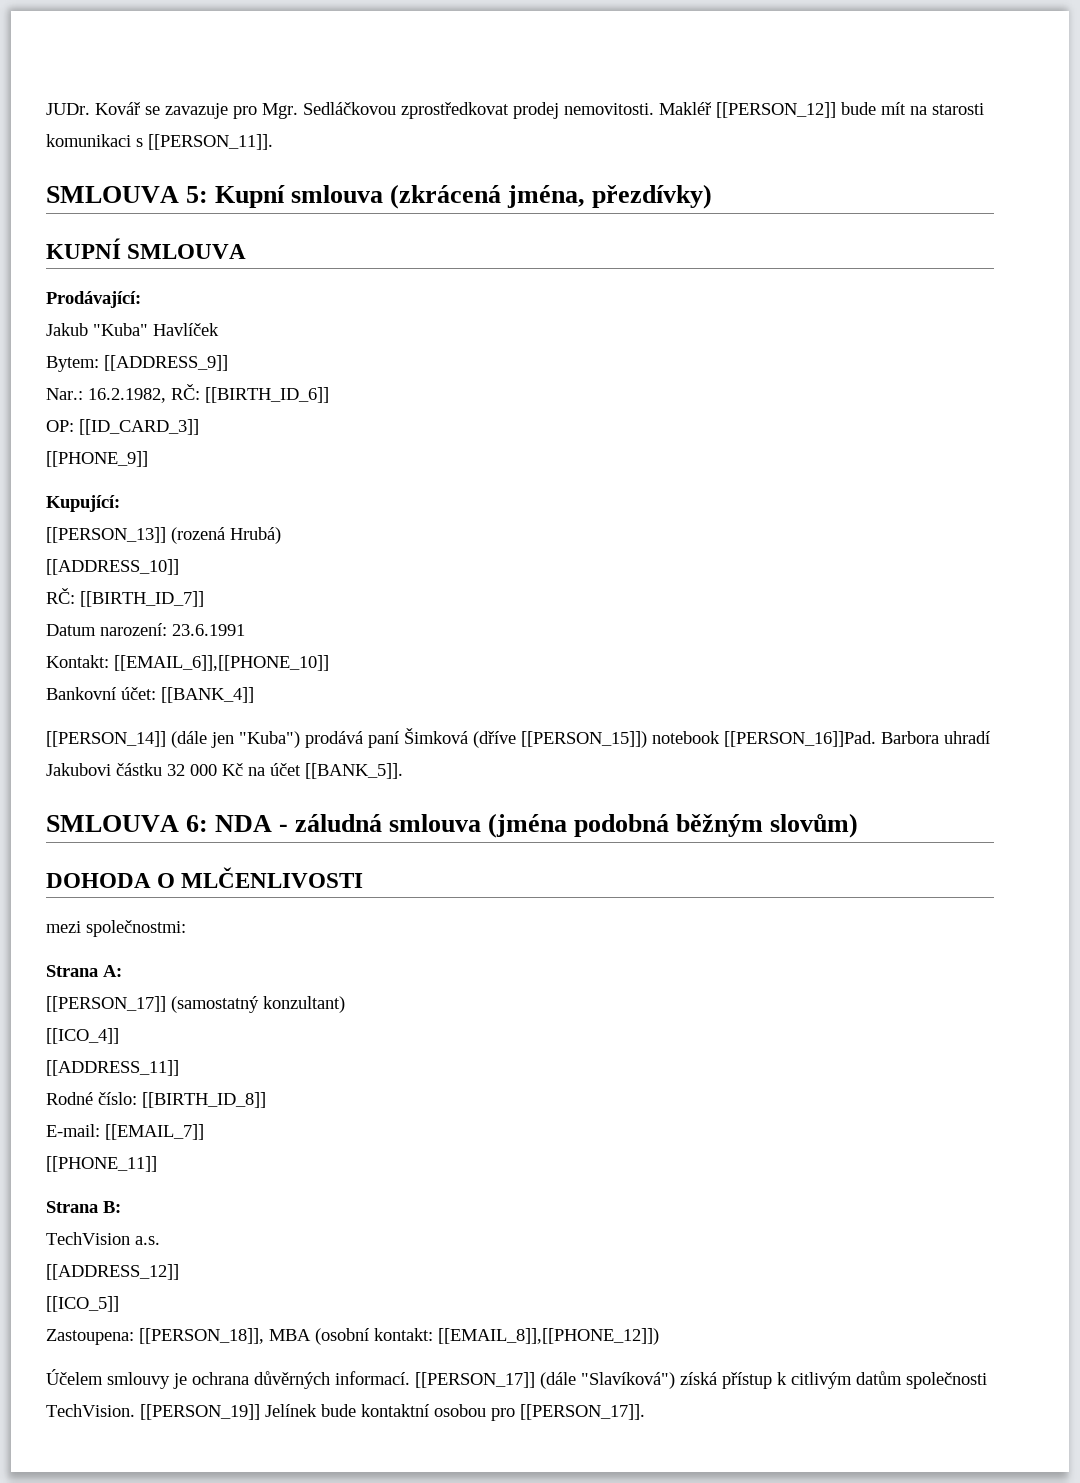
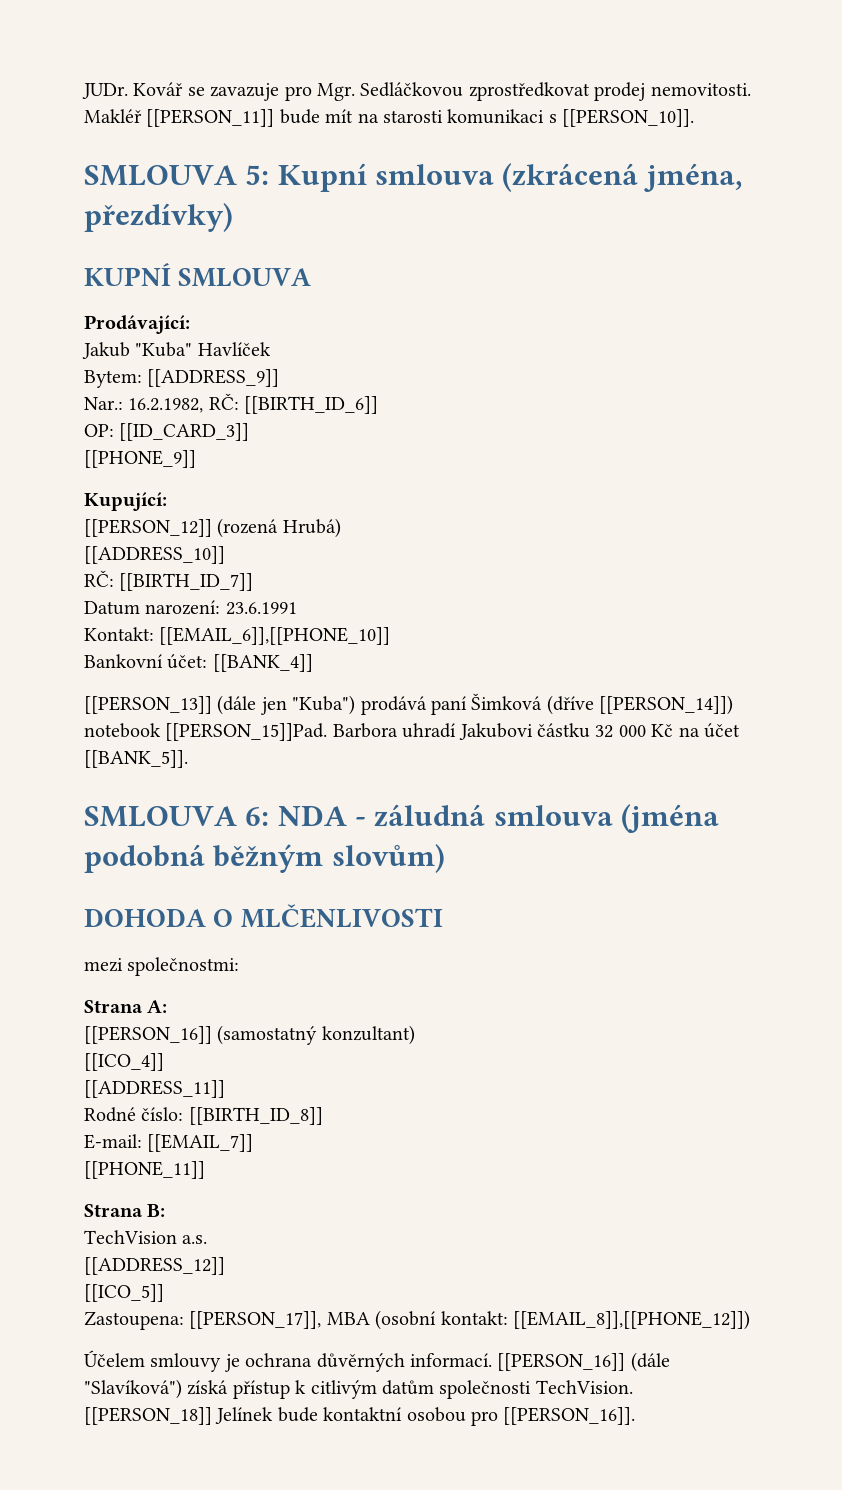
- Makléř [[PERSON_12]] bude mít na starosti komunikaci s [[PERSON_11]].
+ Makléř [[PERSON_11]] bude mít na starosti komunikaci s [[PERSON_10]].
- [[PERSON_13]] (rozená Hrubá)
+ [[PERSON_12]] (rozená Hrubá)
- [[PERSON_14]] (dále jen "Kuba") prodává paní Šimková (dříve [[PERSON_15]]) notebook [[PERSON_16]]Pad.
+ [[PERSON_13]] (dále jen "Kuba") prodává paní Šimková (dříve [[PERSON_14]]) notebook [[PERSON_15]]Pad.
- [[PERSON_17]] (samostatný konzultant)
+ [[PERSON_16]] (samostatný konzultant)
- Zastoupena: [[PERSON_18]], MBA (osobní kontakt: [[EMAIL_8]],[[PHONE_12]])
+ Zastoupena: [[PERSON_17]], MBA (osobní kontakt: [[EMAIL_8]],[[PHONE_12]])
- [[PERSON_17]] (dále "Slavíková") získá přístup k citlivým datům společnosti TechVision.
+ [[PERSON_16]] (dále "Slavíková") získá přístup k citlivým datům společnosti TechVision.
- [[PERSON_19]] Jelínek bude kontaktní osobou pro [[PERSON_17]].
+ [[PERSON_18]] Jelínek bude kontaktní osobou pro [[PERSON_16]].

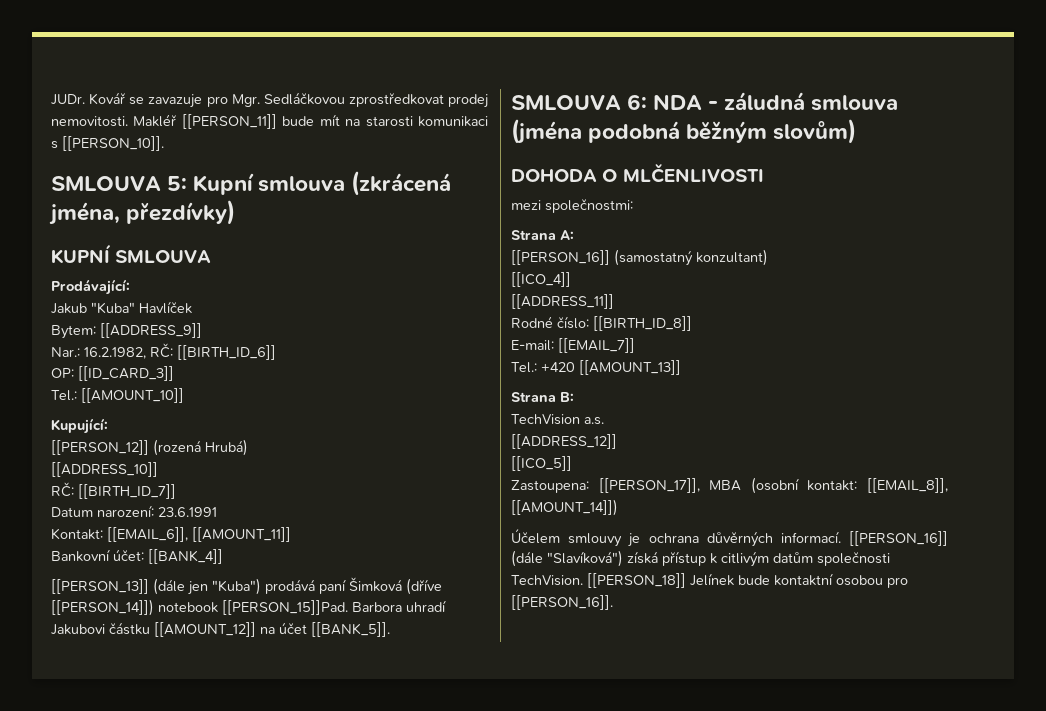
- [[PHONE_9]]
+ Tel.: [[AMOUNT_10]]
- Kontakt: [[EMAIL_6]],[[PHONE_10]]
+ Kontakt: [[EMAIL_6]], [[AMOUNT_11]]
- Barbora uhradí Jakubovi částku 32 000 Kč na účet [[BANK_5]].
+ Barbora uhradí Jakubovi částku [[AMOUNT_12]] na účet [[BANK_5]].
- [[PHONE_11]]
+ Tel.: +420 [[AMOUNT_13]]
- Zastoupena: [[PERSON_17]], MBA (osobní kontakt: [[EMAIL_8]],[[PHONE_12]])
+ Zastoupena: [[PERSON_17]], MBA (osobní kontakt: [[EMAIL_8]], [[AMOUNT_14]])

